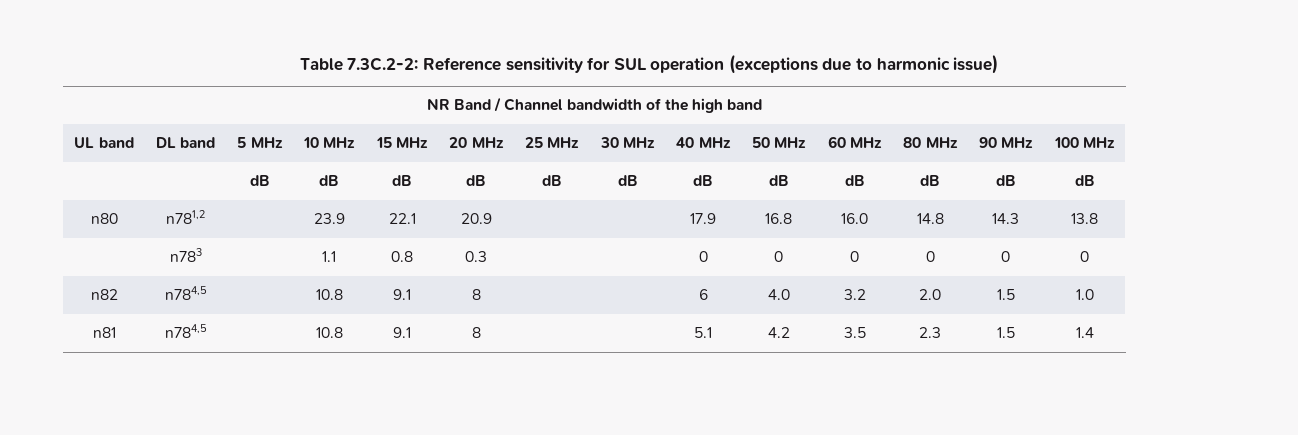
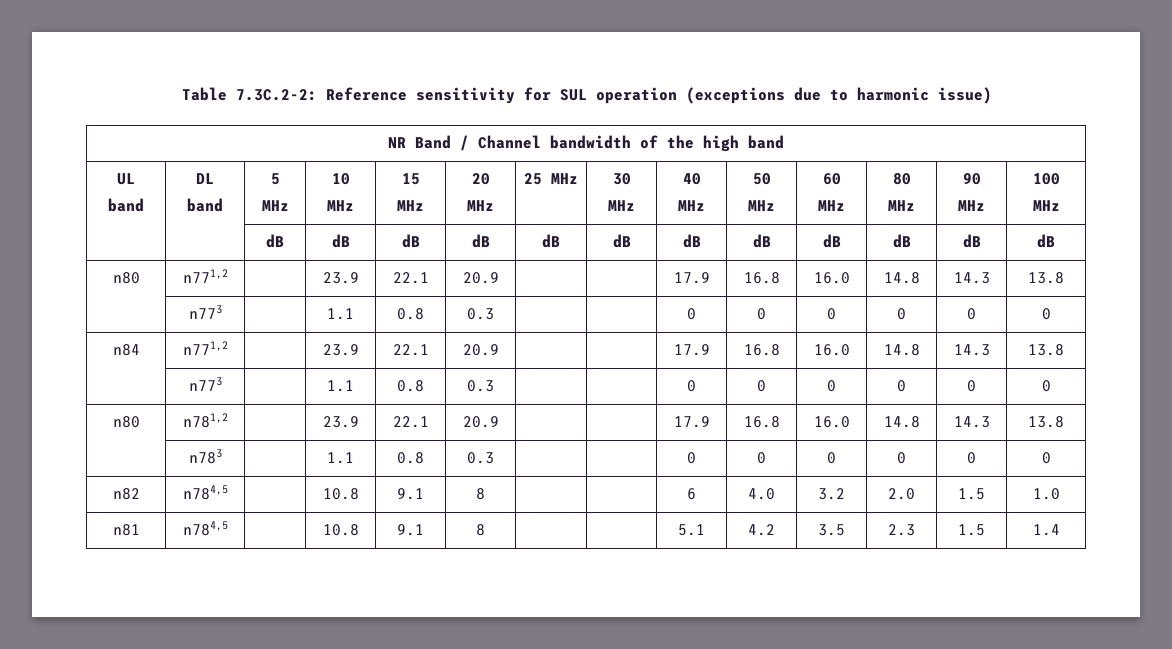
+ n80 | n771,2 | | 23.9 | 22.1 | 20.9 | | | 17.9 | 16.8 | 16.0 | 14.8 | 14.3 | 13.8
+ | n773 | | 1.1 | 0.8 | 0.3 | | | 0 | 0 | 0 | 0 | 0 | 0
+ n84 | n771,2 | | 23.9 | 22.1 | 20.9 | | | 17.9 | 16.8 | 16.0 | 14.8 | 14.3 | 13.8
+ | n773 | | 1.1 | 0.8 | 0.3 | | | 0 | 0 | 0 | 0 | 0 | 0

